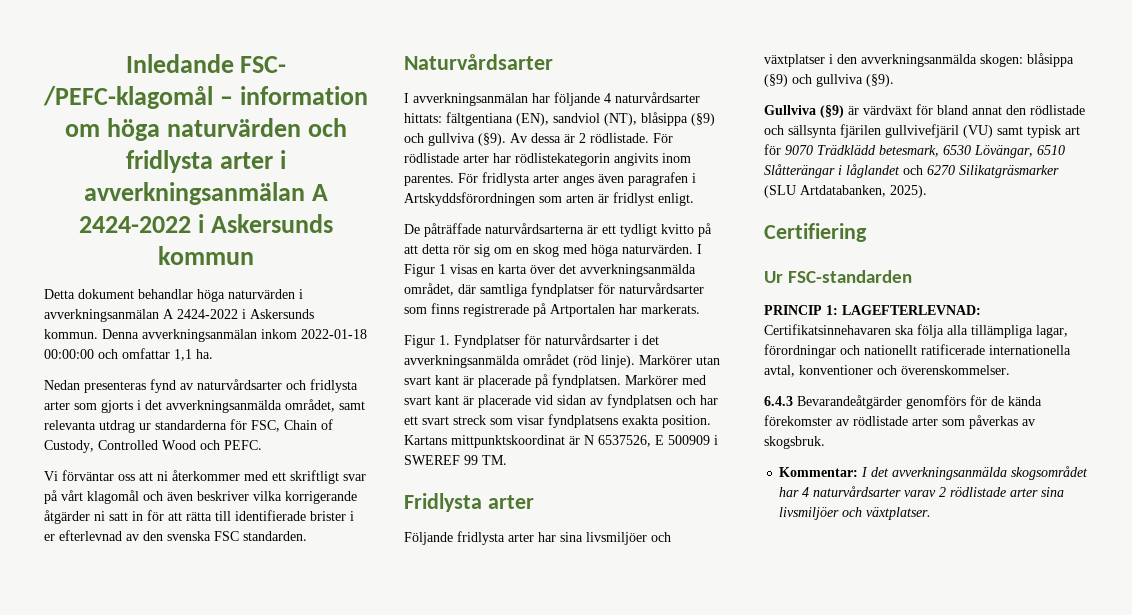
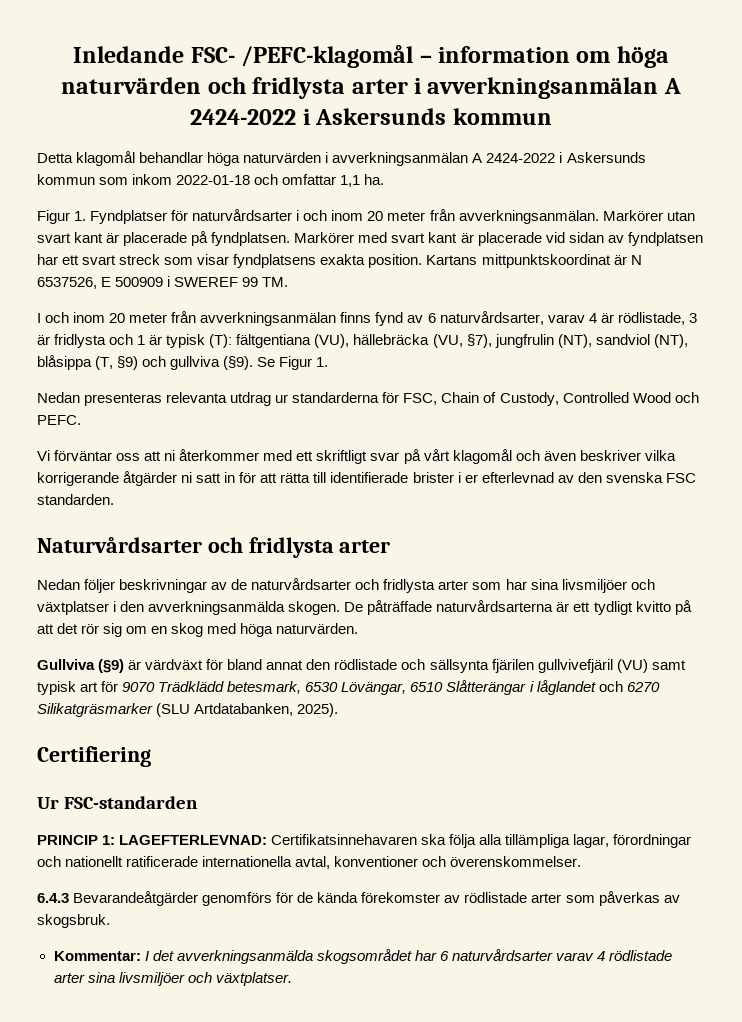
- Detta dokument behandlar höga naturvärden i avverkningsanmälan A 2424-2022 i Askersunds kommun. Denna avverkningsanmälan inkom 2022-01-18 00:00:00 och omfattar 1,1 ha.
+ Detta klagomål behandlar höga naturvärden i avverkningsanmälan A 2424-2022 i Askersunds kommun som inkom 2022-01-18 och omfattar 1,1 ha.
- Nedan presenteras fynd av naturvårdsarter och fridlysta arter som gjorts i det avverkningsanmälda området, samt relevanta utdrag ur standarderna för FSC, Chain of Custody, Controlled Wood och PEFC.
+ Figur 1. Fyndplatser för naturvårdsarter i och inom 20 meter från avverkningsanmälan. Markörer utan svart kant är placerade på fyndplatsen. Markörer med svart kant är placerade vid sidan av fyndplatsen har ett svart streck som visar fyndplatsens exakta position. Kartans mittpunktskoordinat är N 6537526, E 500909 i SWEREF 99 TM.
+ I och inom 20 meter från avverkningsanmälan finns fynd av 6 naturvårdsarter, varav 4 är rödlistade, 3 är fridlysta och 1 är typisk (T): fältgentiana (VU), hällebräcka (VU, §7), jungfrulin (NT), sandviol (NT), blåsippa (T, §9) och gullviva (§9). Se Figur 1.
+ Nedan presenteras relevanta utdrag ur standarderna för FSC, Chain of Custody, Controlled Wood och PEFC.
- Naturvårdsarter
- I avverkningsanmälan har följande 4 naturvårdsarter hittats: fältgentiana (EN), sandviol (NT), blåsippa (§9) och gullviva (§9). Av dessa är 2 rödlistade. För rödlistade arter har rödlistekategorin angivits inom parentes. För fridlysta arter anges även paragrafen i Artskyddsförordningen som arten är fridlyst enligt.
- De påträffade naturvårdsarterna är ett tydligt kvitto på att detta rör sig om en skog med höga naturvärden. I Figur 1 visas en karta över det avverkningsanmälda området, där samtliga fyndplatser för naturvårdsarter som finns registrerade på Artportalen har markerats.
- Figur 1. Fyndplatser för naturvårdsarter i det avverkningsanmälda området (röd linje). Markörer utan svart kant är placerade på fyndplatsen. Markörer med svart kant är placerade vid sidan av fyndplatsen och har ett svart streck som visar fyndplatsens exakta position. Kartans mittpunktskoordinat är N 6537526, E 500909 i SWEREF 99 TM.
- Fridlysta arter
- Följande fridlysta arter har sina livsmiljöer och växtplatser i den avverkningsanmälda skogen: blåsippa (§9) och gullviva (§9).
+ Naturvårdsarter och fridlysta arter
+ Nedan följer beskrivningar av de naturvårdsarter och fridlysta arter som har sina livsmiljöer och växtplatser i den avverkningsanmälda skogen. De påträffade naturvårdsarterna är ett tydligt kvitto på att det rör sig om en skog med höga naturvärden.
- Kommentar: I det avverkningsanmälda skogsområdet har 4 naturvårdsarter varav 2 rödlistade arter sina livsmiljöer och växtplatser.
+ Kommentar: I det avverkningsanmälda skogsområdet har 6 naturvårdsarter varav 4 rödlistade arter sina livsmiljöer och växtplatser.

